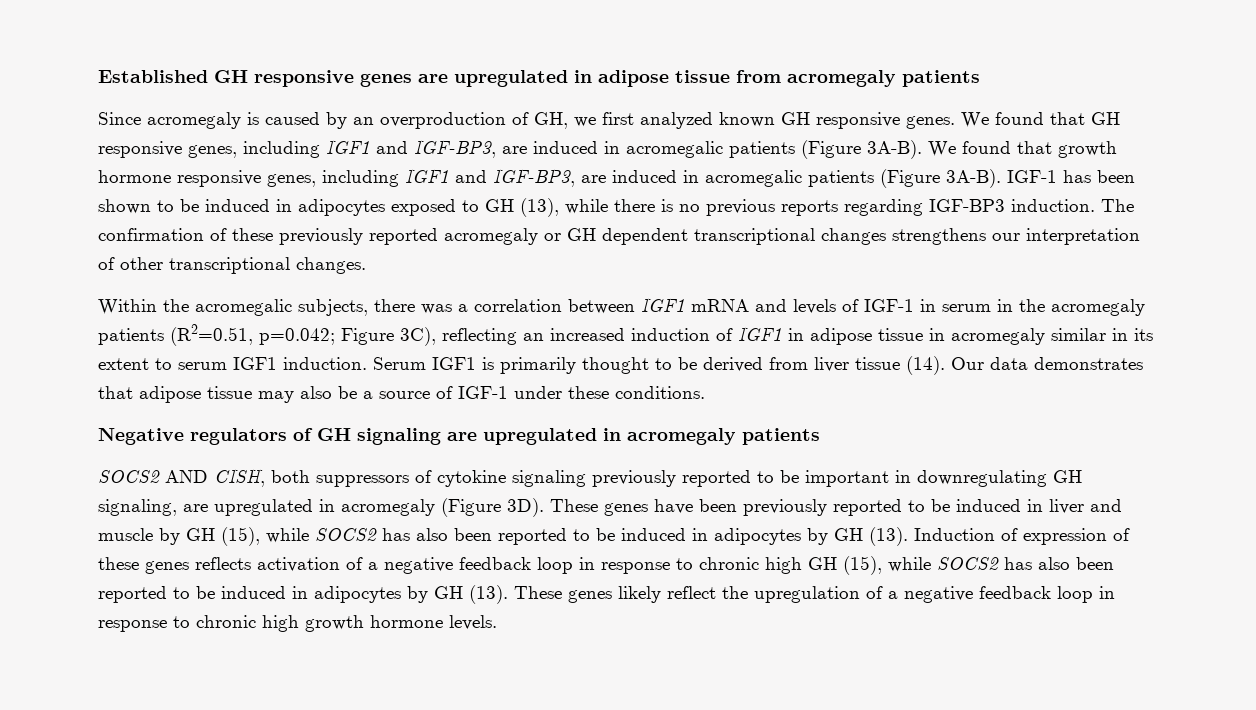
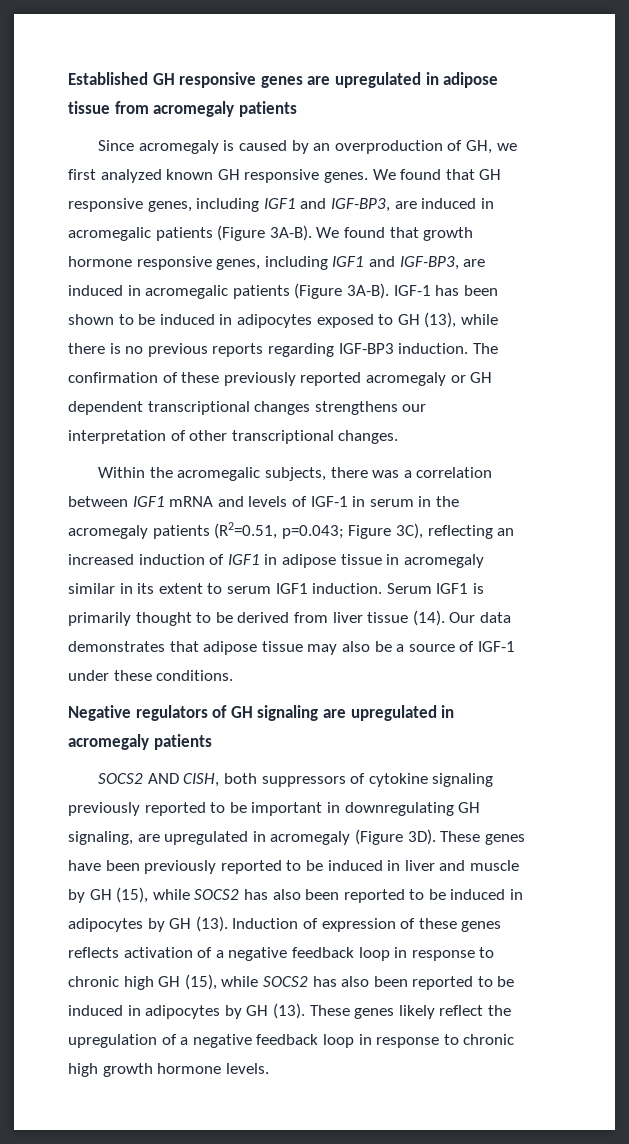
- Within the acromegalic subjects, there was a correlation between IGF1 mRNA and levels of IGF-1 in serum in the acromegaly patients (R2=0.51, p=0.042; Figure 3C), reflecting an increased induction of IGF1 in adipose tissue in acromegaly similar in its extent to serum IGF1 induction.
+ Within the acromegalic subjects, there was a correlation between IGF1 mRNA and levels of IGF-1 in serum in the acromegaly patients (R2=0.51, p=0.043; Figure 3C), reflecting an increased induction of IGF1 in adipose tissue in acromegaly similar in its extent to serum IGF1 induction.

